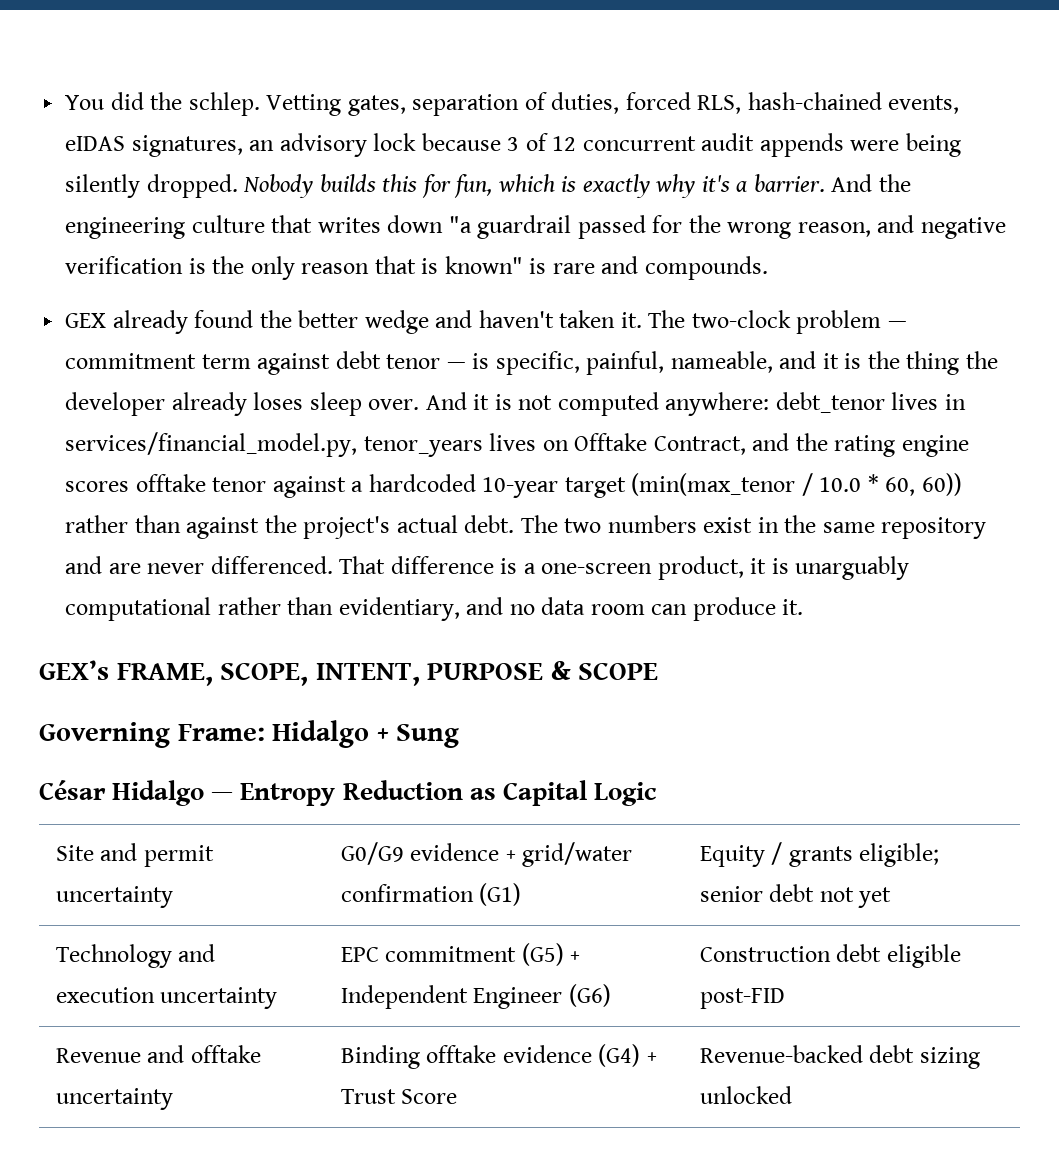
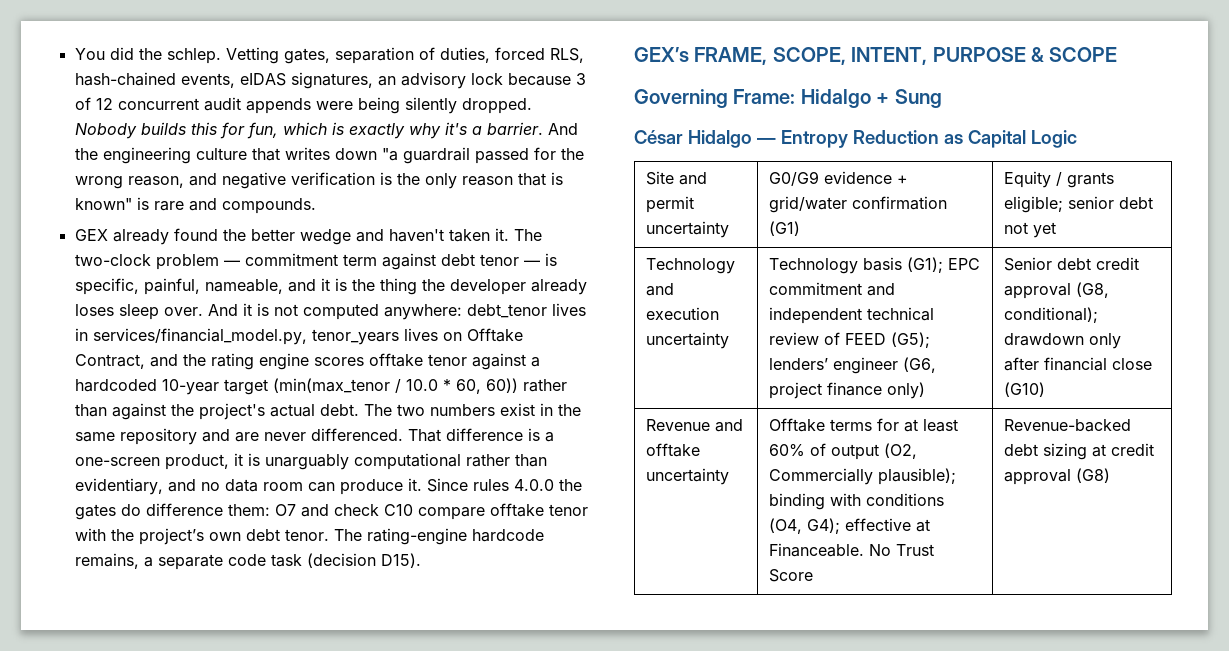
+ Since rules 4.0.0 the gates do difference them: O7 and check C10 compare offtake tenor with the project’s own debt tenor. The rating-engine hardcode remains, a separate code task (decision D15).
- Technology and execution uncertainty | EPC commitment (G5) + Independent Engineer (G6) | Construction debt eligible post-FID
- Revenue and offtake uncertainty | Binding offtake evidence (G4) + Trust Score | Revenue-backed debt sizing unlocked
+ Technology and execution uncertainty | Technology basis (G1); EPC commitment and independent technical review of FEED (G5); lenders’ engineer (G6, project finance only) | Senior debt credit approval (G8, conditional); drawdown only after financial close (G10)
+ Revenue and offtake uncertainty | Offtake terms for at least 60% of output (O2, Commercially plausible); binding with conditions (O4, G4); effective at Financeable. No Trust Score | Revenue-backed debt sizing at credit approval (G8)

